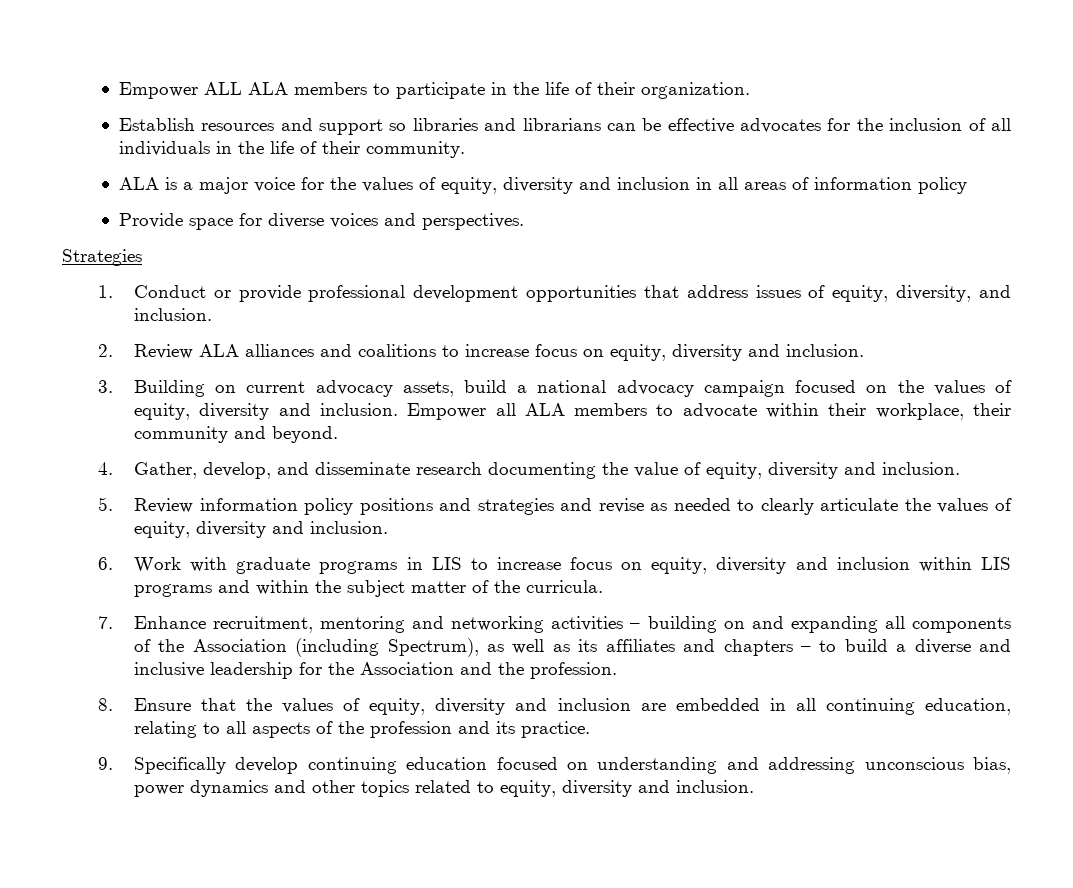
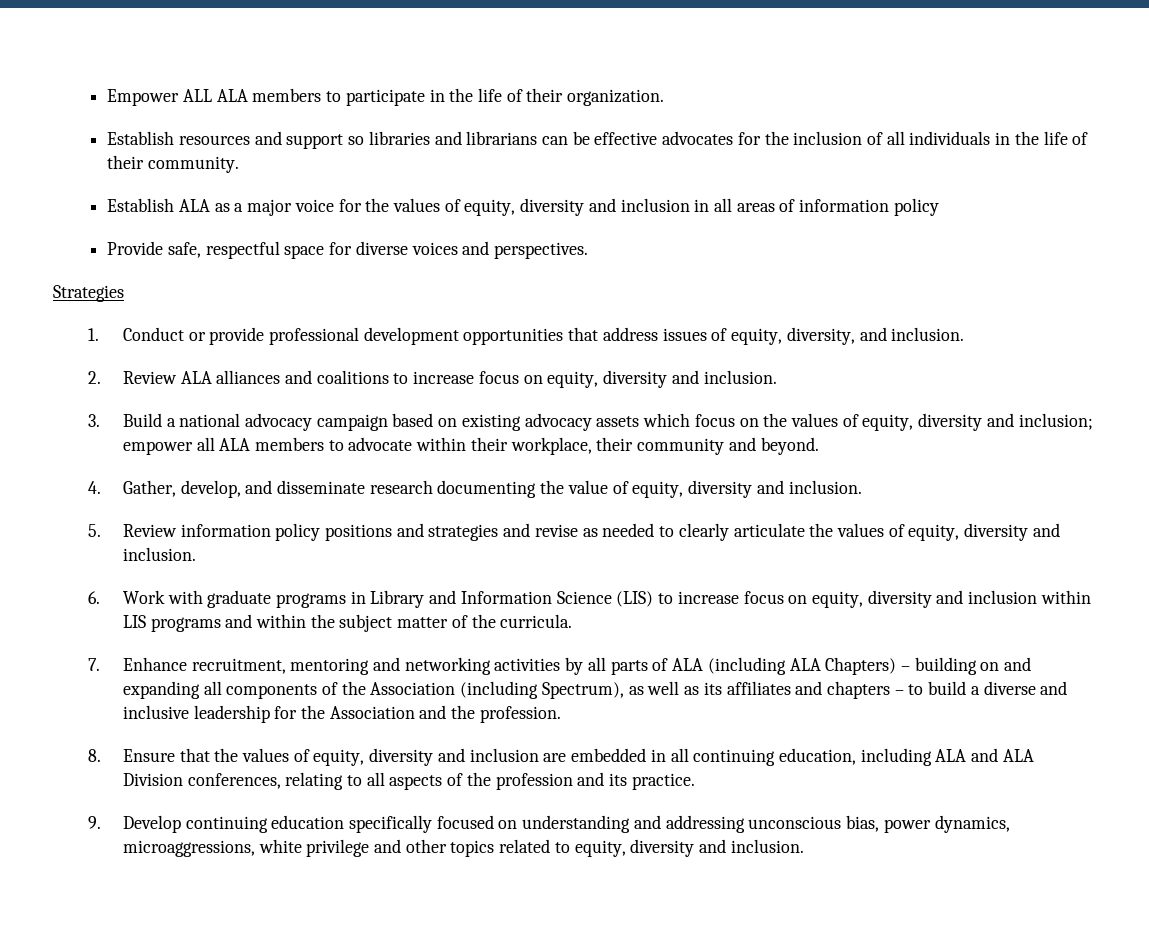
- ALA is a major voice for the values of equity, diversity and inclusion in all areas of information policy
+ Establish ALA as a major voice for the values of equity, diversity and inclusion in all areas of information policy
- Provide space for diverse voices and perspectives.
+ Provide safe, respectful space for diverse voices and perspectives.
- 3. Building on current advocacy assets, build a national advocacy campaign focused on the values of equity, diversity and inclusion. Empower all ALA members to advocate within their workplace, their community and beyond.
+ 3. Build a national advocacy campaign based on existing advocacy assets which focus on the values of equity, diversity and inclusion; empower all ALA members to advocate within their workplace, their community and beyond.
- 6. Work with graduate programs in LIS to increase focus on equity, diversity and inclusion within LIS programs and within the subject matter of the curricula.
+ 6. Work with graduate programs in Library and Information Science (LIS) to increase focus on equity, diversity and inclusion within LIS programs and within the subject matter of the curricula.
- 7. Enhance recruitment, mentoring and networking activities – building on and expanding all components of the Association (including Spectrum), as well as its affiliates and chapters – to build a diverse and inclusive leadership for the Association and the profession.
+ 7. Enhance recruitment, mentoring and networking activities by all parts of ALA (including ALA Chapters) – building on and expanding all components of the Association (including Spectrum), as well as its affiliates and chapters – to build a diverse and inclusive leadership for the Association and the profession.
- 8. Ensure that the values of equity, diversity and inclusion are embedded in all continuing education, relating to all aspects of the profession and its practice.
+ 8. Ensure that the values of equity, diversity and inclusion are embedded in all continuing education, including ALA and ALA Division conferences, relating to all aspects of the profession and its practice.
- 9. Specifically develop continuing education focused on understanding and addressing unconscious bias, power dynamics and other topics related to equity, diversity and inclusion.
+ 9. Develop continuing education specifically focused on understanding and addressing unconscious bias, power dynamics, microaggressions, white privilege and other topics related to equity, diversity and inclusion.

